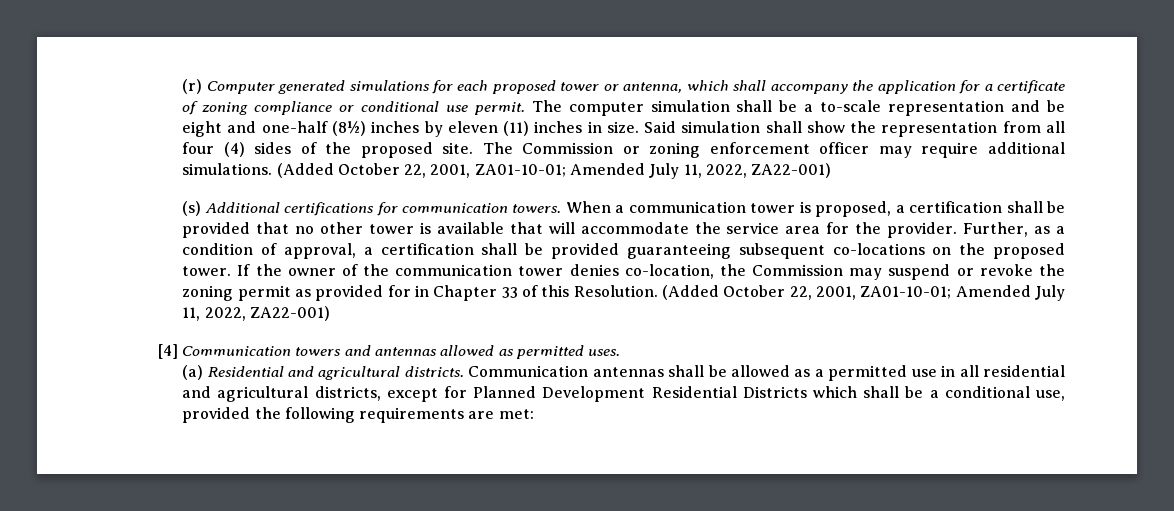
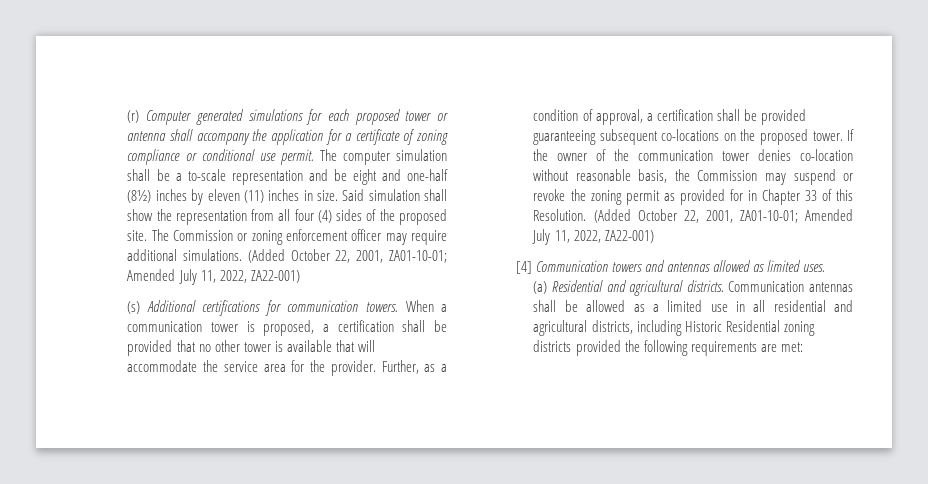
- (r) Computer generated simulations for each proposed tower or antenna, which shall accompany the application for a certificate of zoning compliance or conditional use permit.
+ (r) Computer generated simulations for each proposed tower or antenna shall accompany the application for a certificate of zoning compliance or conditional use permit.
- If the owner of the communication tower denies co-location, the Commission may suspend or revoke the zoning permit as provided for in Chapter 33 of this Resolution.
+ If the owner of the communication tower denies co-location without reasonable basis, the Commission may suspend or revoke the zoning permit as provided for in Chapter 33 of this Resolution.
- [4] Communication towers and antennas allowed as permitted uses.
+ [4] Communication towers and antennas allowed as limited uses.
- Communication antennas shall be allowed as a permitted use in all residential and agricultural districts, except for Planned Development Residential Districts which shall be a conditional use, provided the following requirements are met:
+ Communication antennas shall be allowed as a limited use in all residential and agricultural districts, including Historic Residential zoning districts provided the following requirements are met:

